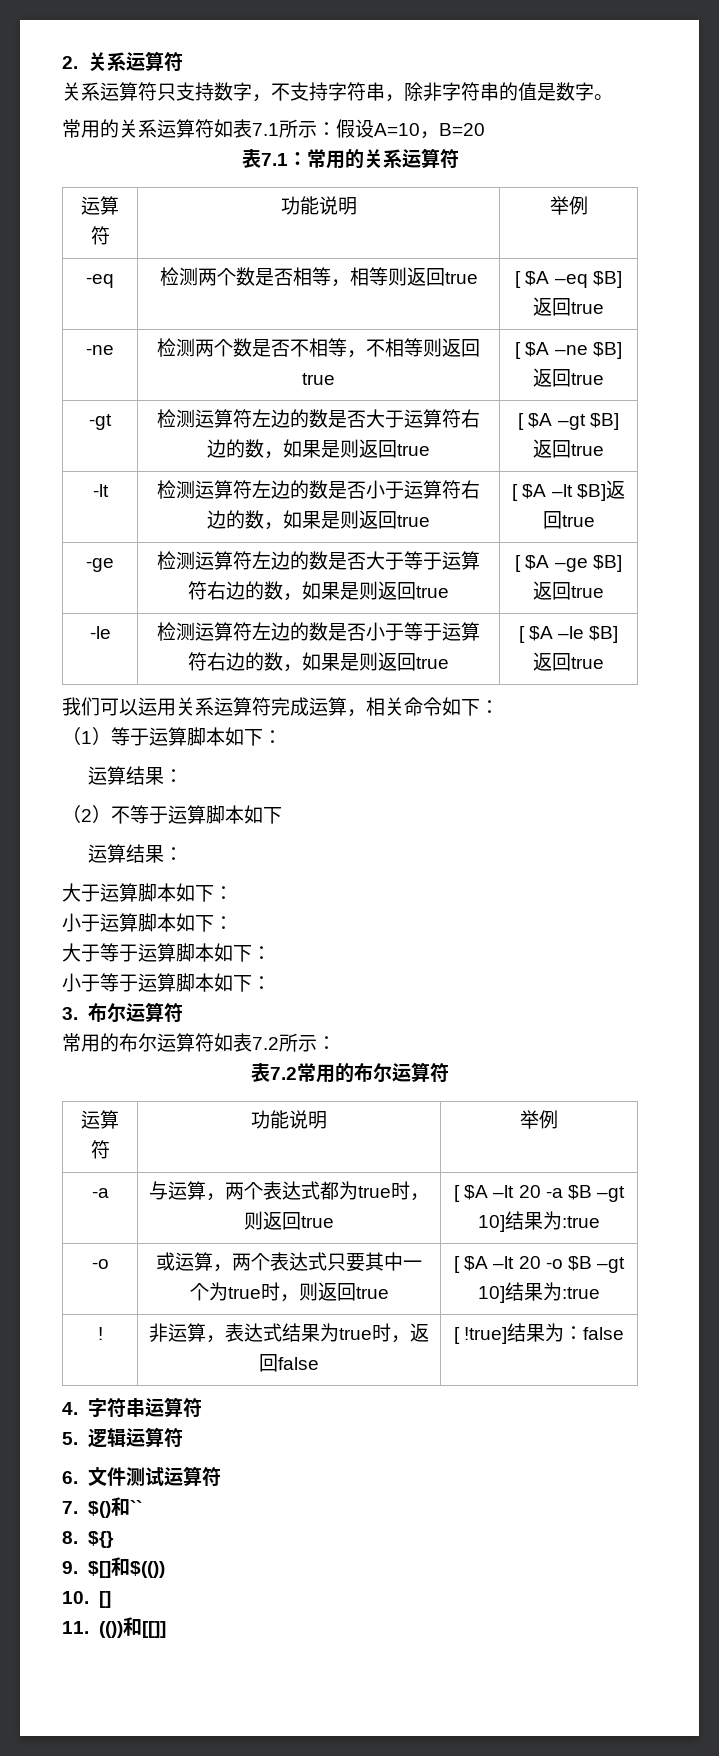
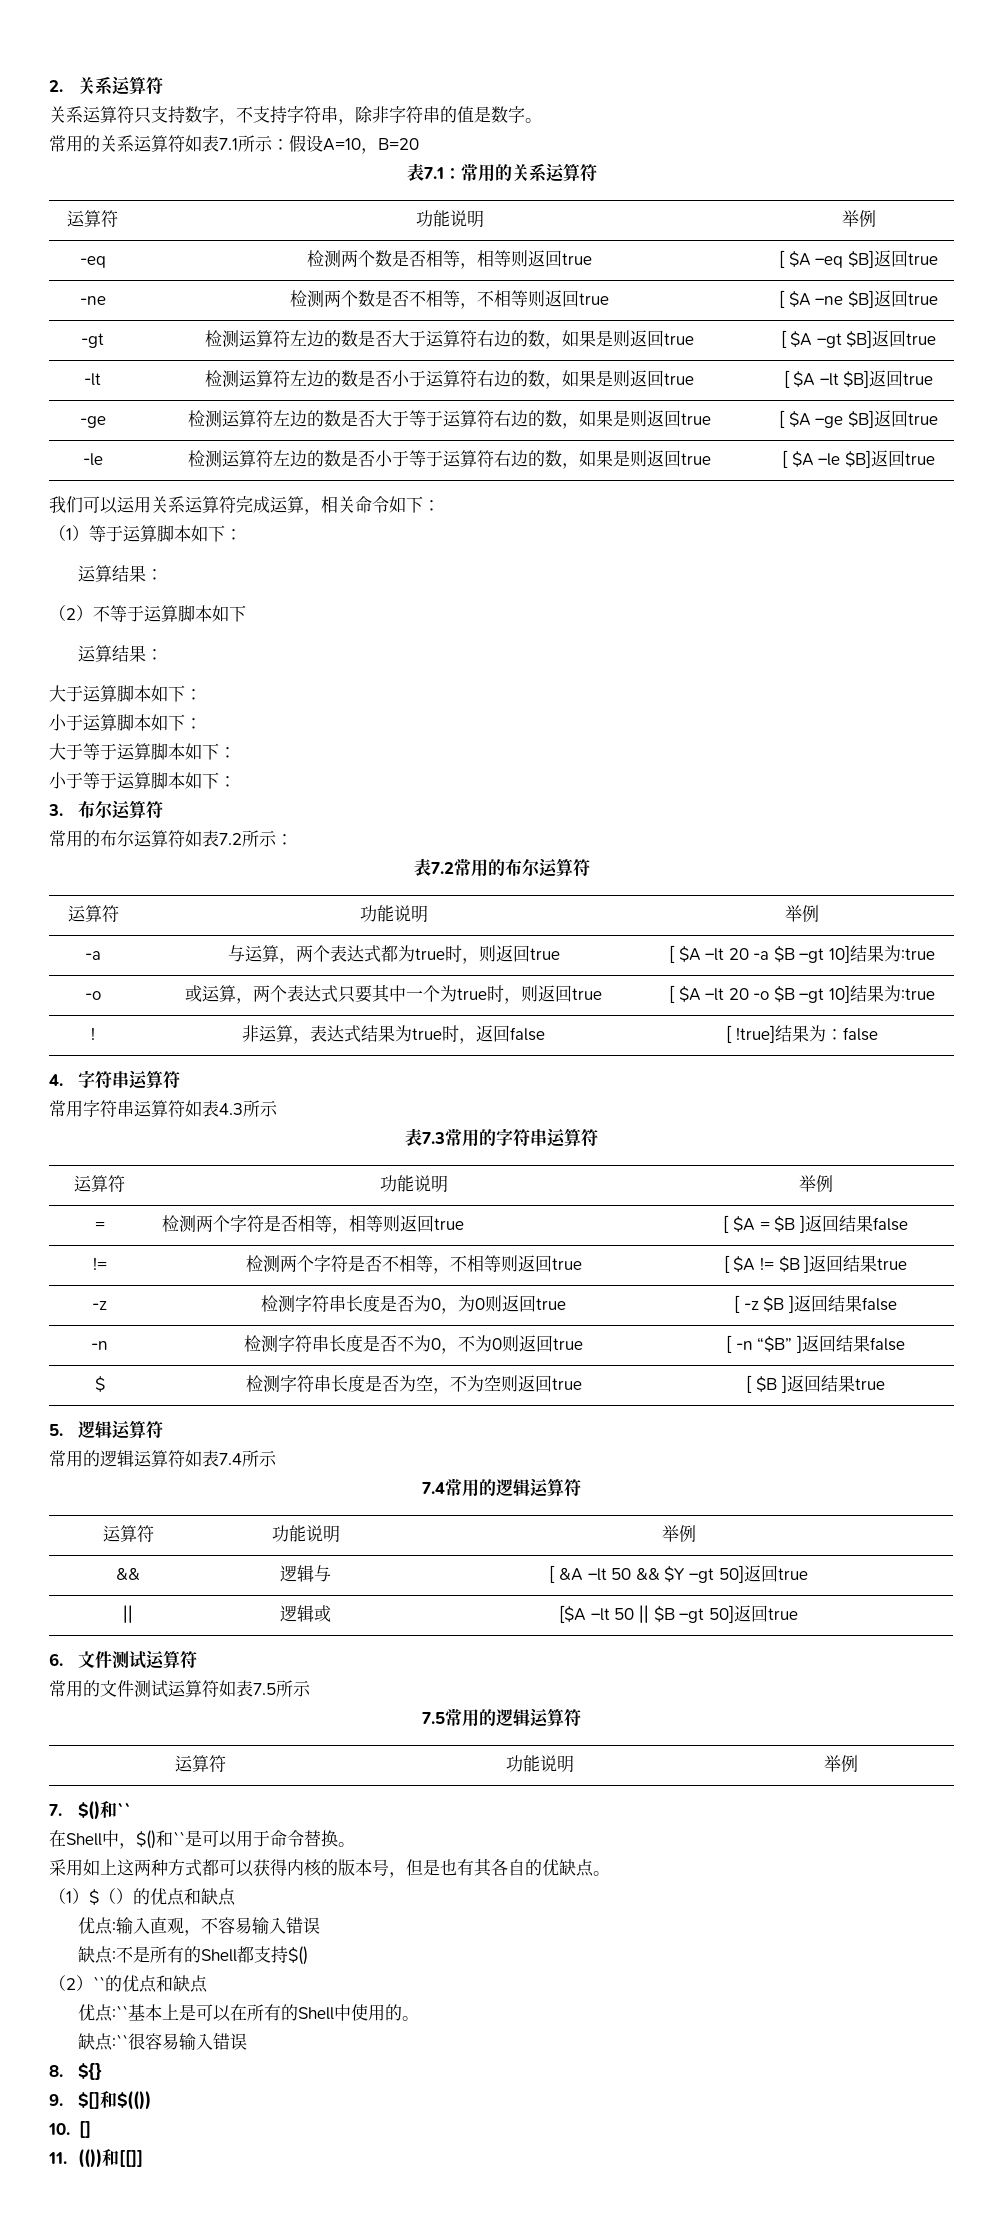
+ 常用字符串运算符如表4.3所示
+ 表7.3常用的字符串运算符
+ 运算符 | 功能说明 | 举例
+ = | 检测两个字符是否相等，相等则返回true | [ $A = $B ]返回结果false
+ != | 检测两个字符是否不相等，不相等则返回true | [ $A != $B ]返回结果true
+ -z | 检测字符串长度是否为0，为0则返回true | [ -z $B ]返回结果false
+ -n | 检测字符串长度是否不为0，不为0则返回true | [ -n “$B” ]返回结果false
+ $ | 检测字符串长度是否为空，不为空则返回true | [ $B ]返回结果true
  5.逻辑运算符
+ 常用的逻辑运算符如表7.4所示
+ 7.4常用的逻辑运算符
+ 运算符 | 功能说明 | 举例
+ && | 逻辑与 | [ &A –lt 50 && $Y –gt 50]返回true
+ || | 逻辑或 | [$A –lt 50 || $B –gt 50]返回true
+ 常用的文件测试运算符如表7.5所示
+ 7.5常用的逻辑运算符
+ 运算符 | 功能说明 | 举例
  7. $()和``
+ 在Shell中，$()和``是可以用于命令替换。
+ 采用如上这两种方式都可以获得内核的版本号，但是也有其各自的优缺点。
+ （1）$（）的优点和缺点
+ 优点:输入直观，不容易输入错误
+ 缺点:不是所有的Shell都支持$()
+ （2）``的优点和缺点
+ 优点:``基本上是可以在所有的Shell中使用的。
+ 缺点:``很容易输入错误

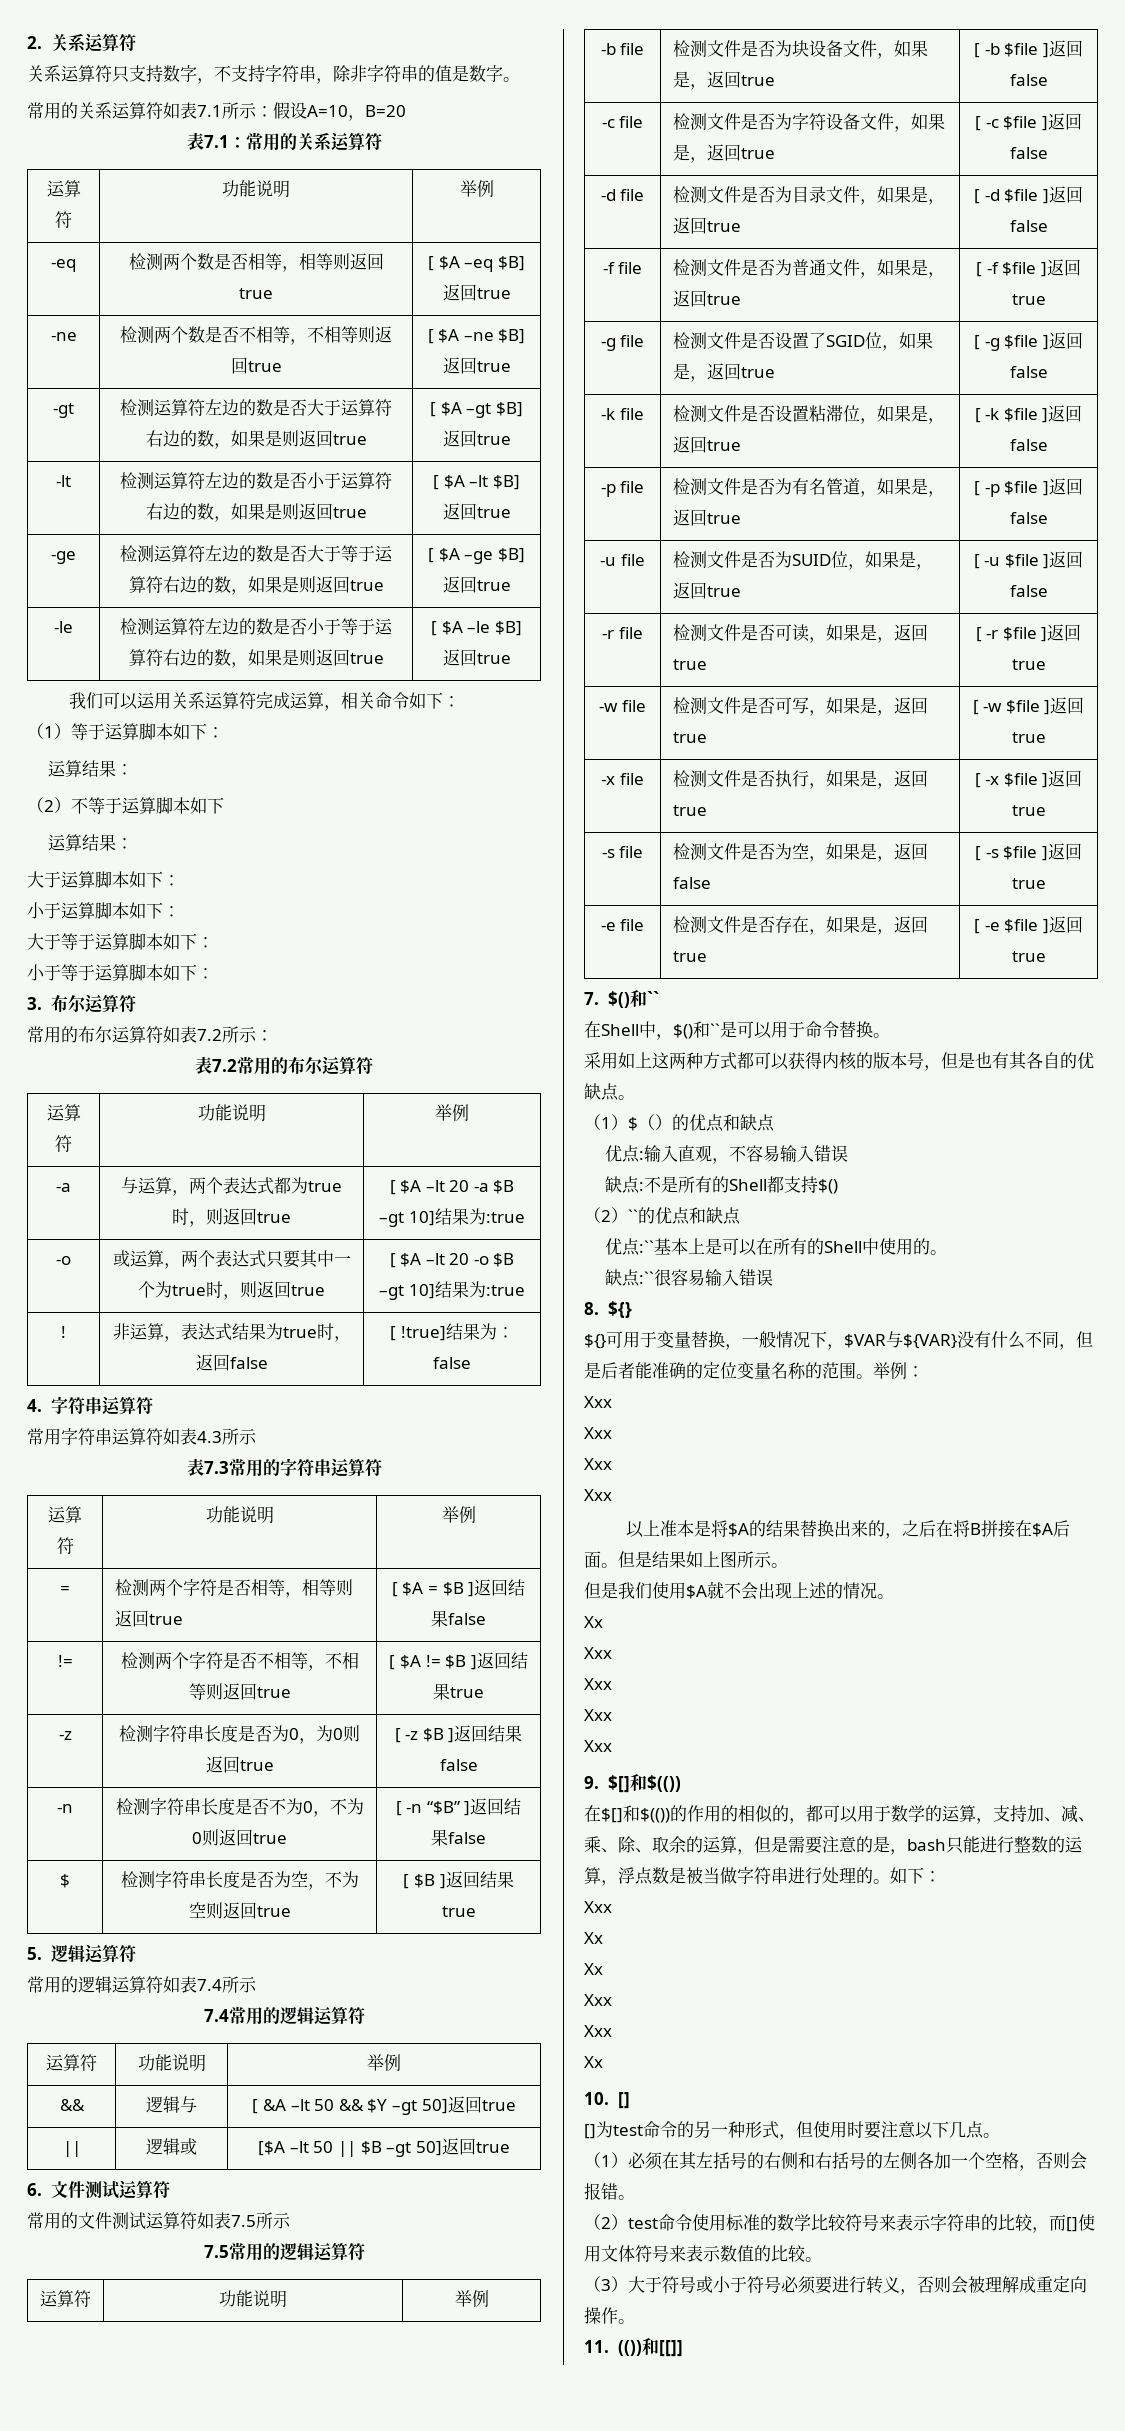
+ -b file | 检测文件是否为块设备文件，如果是，返回true | [ -b $file ]返回false
+ -c file | 检测文件是否为字符设备文件，如果是，返回true | [ -c $file ]返回false
+ -d file | 检测文件是否为目录文件，如果是，返回true | [ -d $file ]返回false
+ -f file | 检测文件是否为普通文件，如果是，返回true | [ -f $file ]返回true
+ -g file | 检测文件是否设置了SGID位，如果是，返回true | [ -g $file ]返回false
+ -k file | 检测文件是否设置粘滞位，如果是，返回true | [ -k $file ]返回false
+ -p file | 检测文件是否为有名管道，如果是，返回true | [ -p $file ]返回false
+ -u file | 检测文件是否为SUID位，如果是，返回true | [ -u $file ]返回false
+ -r file | 检测文件是否可读，如果是，返回true | [ -r $file ]返回true
+ -w file | 检测文件是否可写，如果是，返回true | [ -w $file ]返回true
+ -x file | 检测文件是否执行，如果是，返回true | [ -x $file ]返回true
+ -s file | 检测文件是否为空，如果是，返回false | [ -s $file ]返回true
+ -e file | 检测文件是否存在，如果是，返回true | [ -e $file ]返回true
+ ${}可用于变量替换，一般情况下，$VAR与${VAR}没有什么不同，但是后者能准确的定位变量名称的范围。举例：
+ Xxx
+ Xxx
+ Xxx
+ Xxx
+ 以上准本是将$A的结果替换出来的，之后在将B拼接在$A后面。但是结果如上图所示。
+ 但是我们使用$A就不会出现上述的情况。
+ Xx
+ Xxx
+ Xxx
+ Xxx
+ Xxx
  9. $[]和$(())
+ 在$[]和$(())的作用的相似的，都可以用于数学的运算，支持加、减、乘、除、取余的运算，但是需要注意的是，bash只能进行整数的运算，浮点数是被当做字符串进行处理的。如下：
+ Xxx
+ Xx
+ Xx
+ Xxx
+ Xxx
+ Xx
  10. []
+ []为test命令的另一种形式，但使用时要注意以下几点。
+ （1）必须在其左括号的右侧和右括号的左侧各加一个空格，否则会报错。
+ （2）test命令使用标准的数学比较符号来表示字符串的比较，而[]使用文体符号来表示数值的比较。
+ （3）大于符号或小于符号必须要进行转义，否则会被理解成重定向操作。

